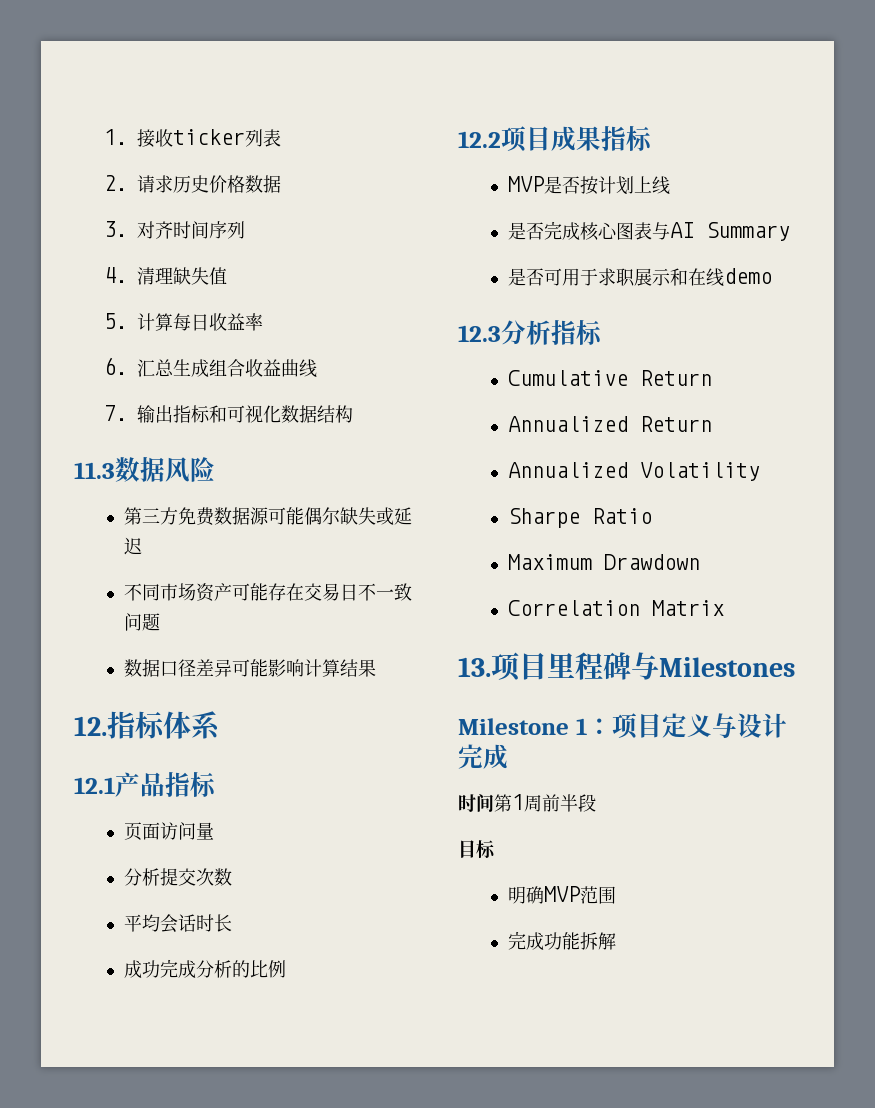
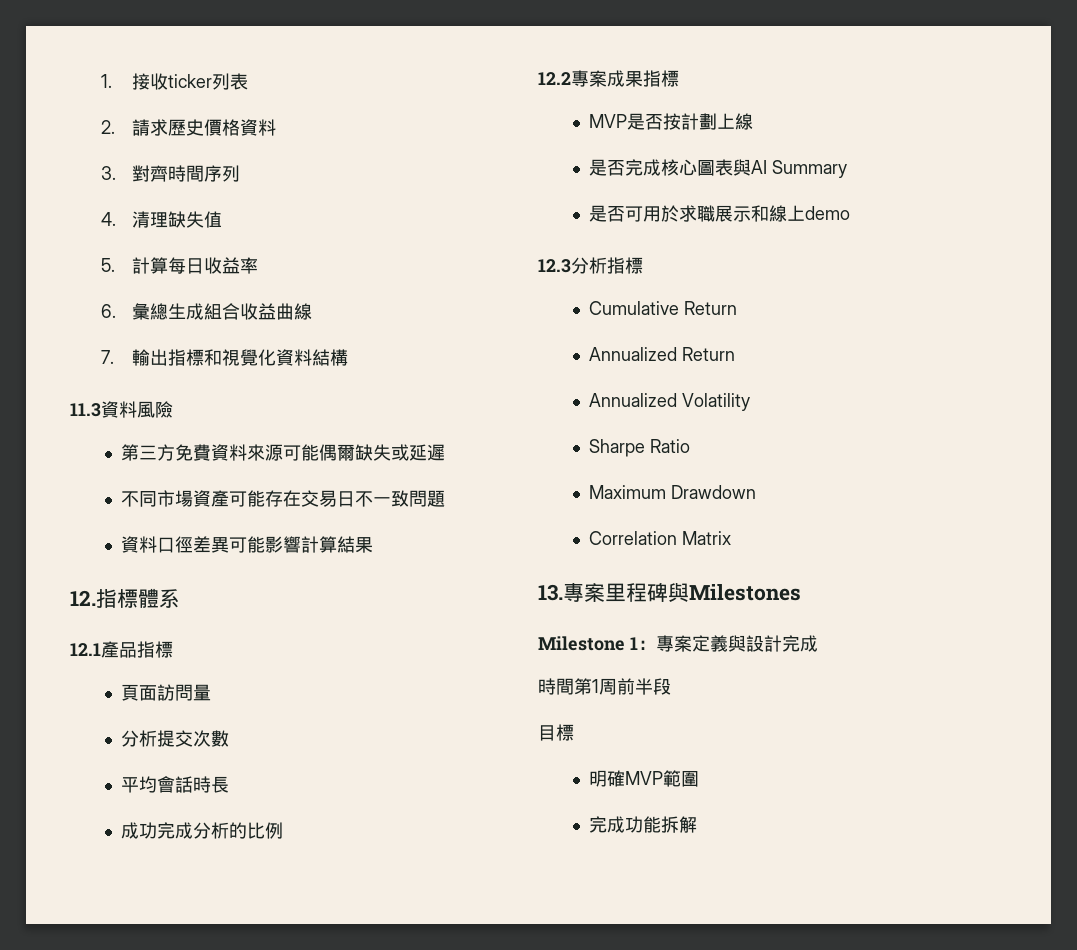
- 2.请求历史价格数据
+ 2.請求歷史價格資料
- 3.对齐时间序列
+ 3.對齊時間序列
- 5.计算每日收益率
+ 5.計算每日收益率
- 6.汇总生成组合收益曲线
+ 6.彙總生成組合收益曲線
- 7.输出指标和可视化数据结构
+ 7.輸出指標和視覺化資料結構
- 11.3数据风险
+ 11.3資料風險
- 第三方免费数据源可能偶尔缺失或延迟
+ 第三方免費資料來源可能偶爾缺失或延遲
- 不同市场资产可能存在交易日不一致问题
- 数据口径差异可能影响计算结果
+ 不同市場資產可能存在交易日不一致問題
+ 資料口徑差異可能影響計算結果
- 12.指标体系
+ 12.指標體系
- 12.1产品指标
- 页面访问量
+ 12.1產品指標
+ 頁面訪問量
- 分析提交次数
+ 分析提交次數
- 平均会话时长
+ 平均會話時長
- 12.2项目成果指标
+ 12.2專案成果指標
- MVP是否按计划上线
+ MVP是否按計劃上線
- 是否完成核心图表与AI Summary
+ 是否完成核心圖表與AI Summary
- 是否可用于求职展示和在线demo
+ 是否可用於求職展示和線上demo
- 12.3分析指标
+ 12.3分析指標
- 13.项目里程碑与Milestones
+ 13.專案里程碑與Milestones
- Milestone 1：项目定义与设计完成
+ Milestone 1：專案定義與設計完成
- 时间第1周前半段
+ 時間第1周前半段
- 目标
+ 目標
- 明确MVP范围
+ 明確MVP範圍

